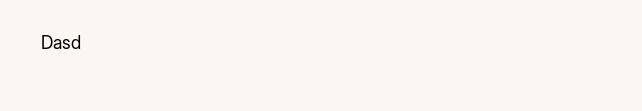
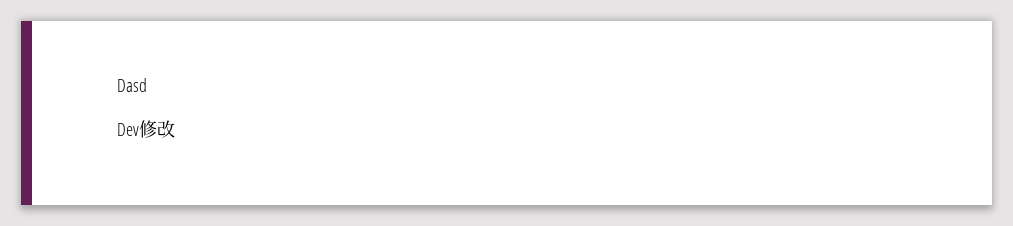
+ Dev修改

